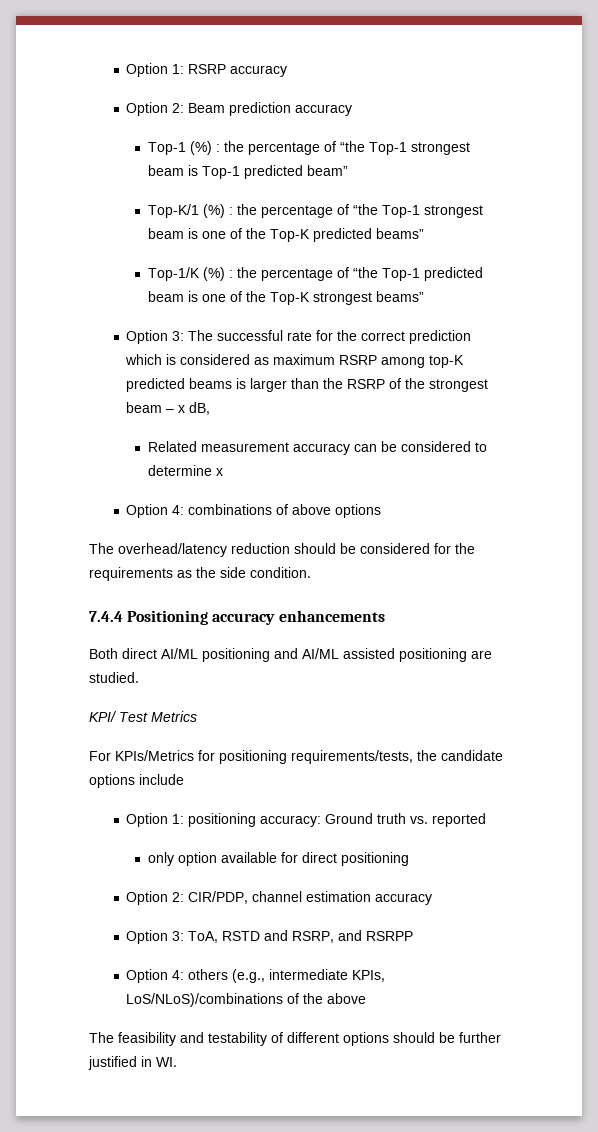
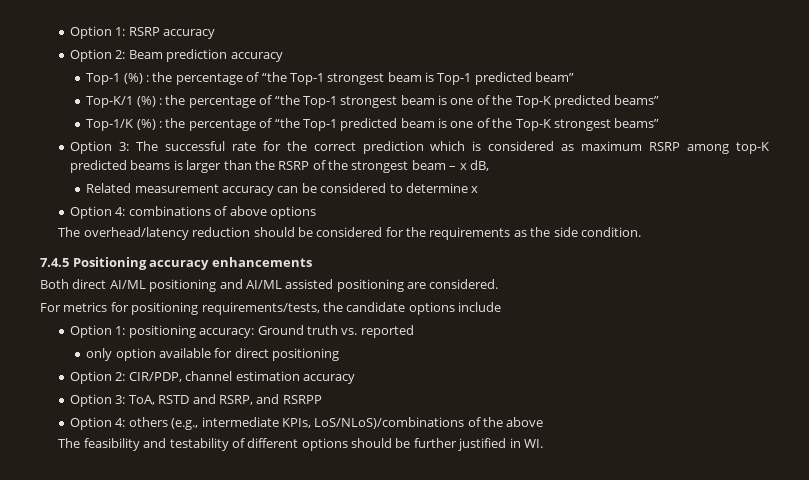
- 7.4.4 Positioning accuracy enhancements
+ 7.4.5 Positioning accuracy enhancements
- Both direct AI/ML positioning and AI/ML assisted positioning are studied.
- KPI/ Test Metrics
+ Both direct AI/ML positioning and AI/ML assisted positioning are considered.
- For KPIs/Metrics for positioning requirements/tests, the candidate options include
+ For metrics for positioning requirements/tests, the candidate options include

